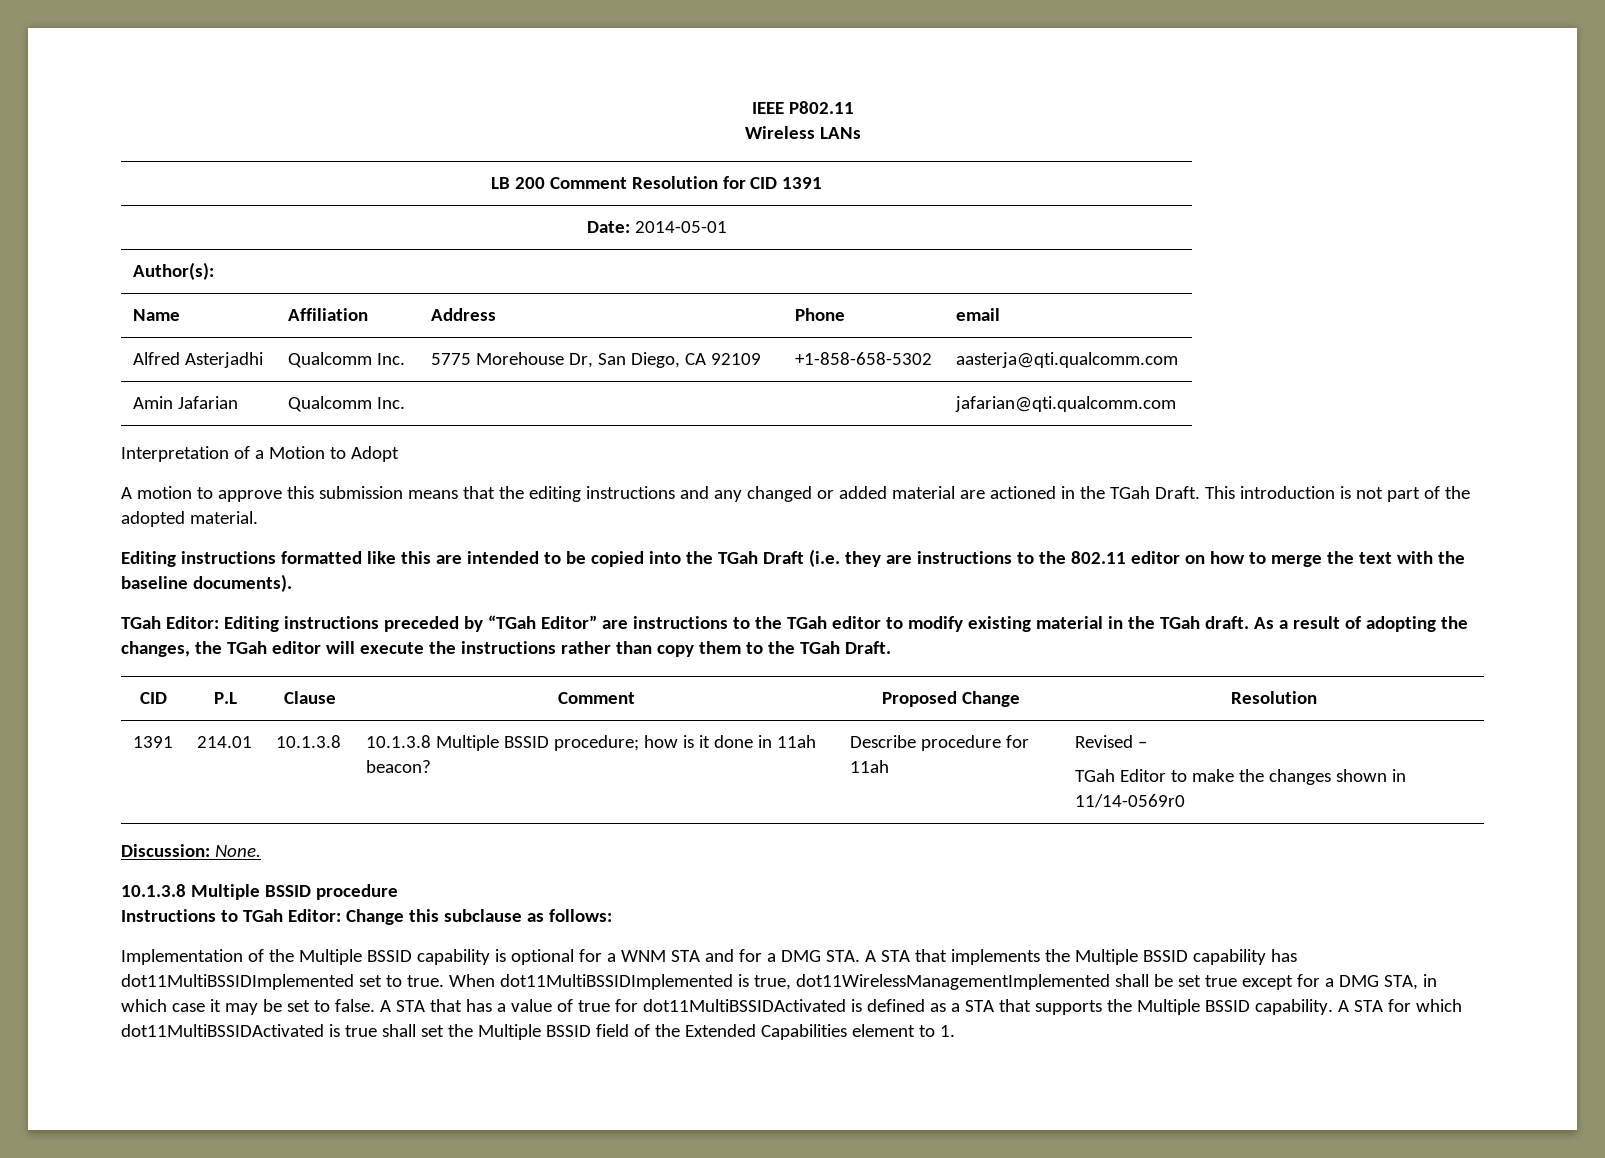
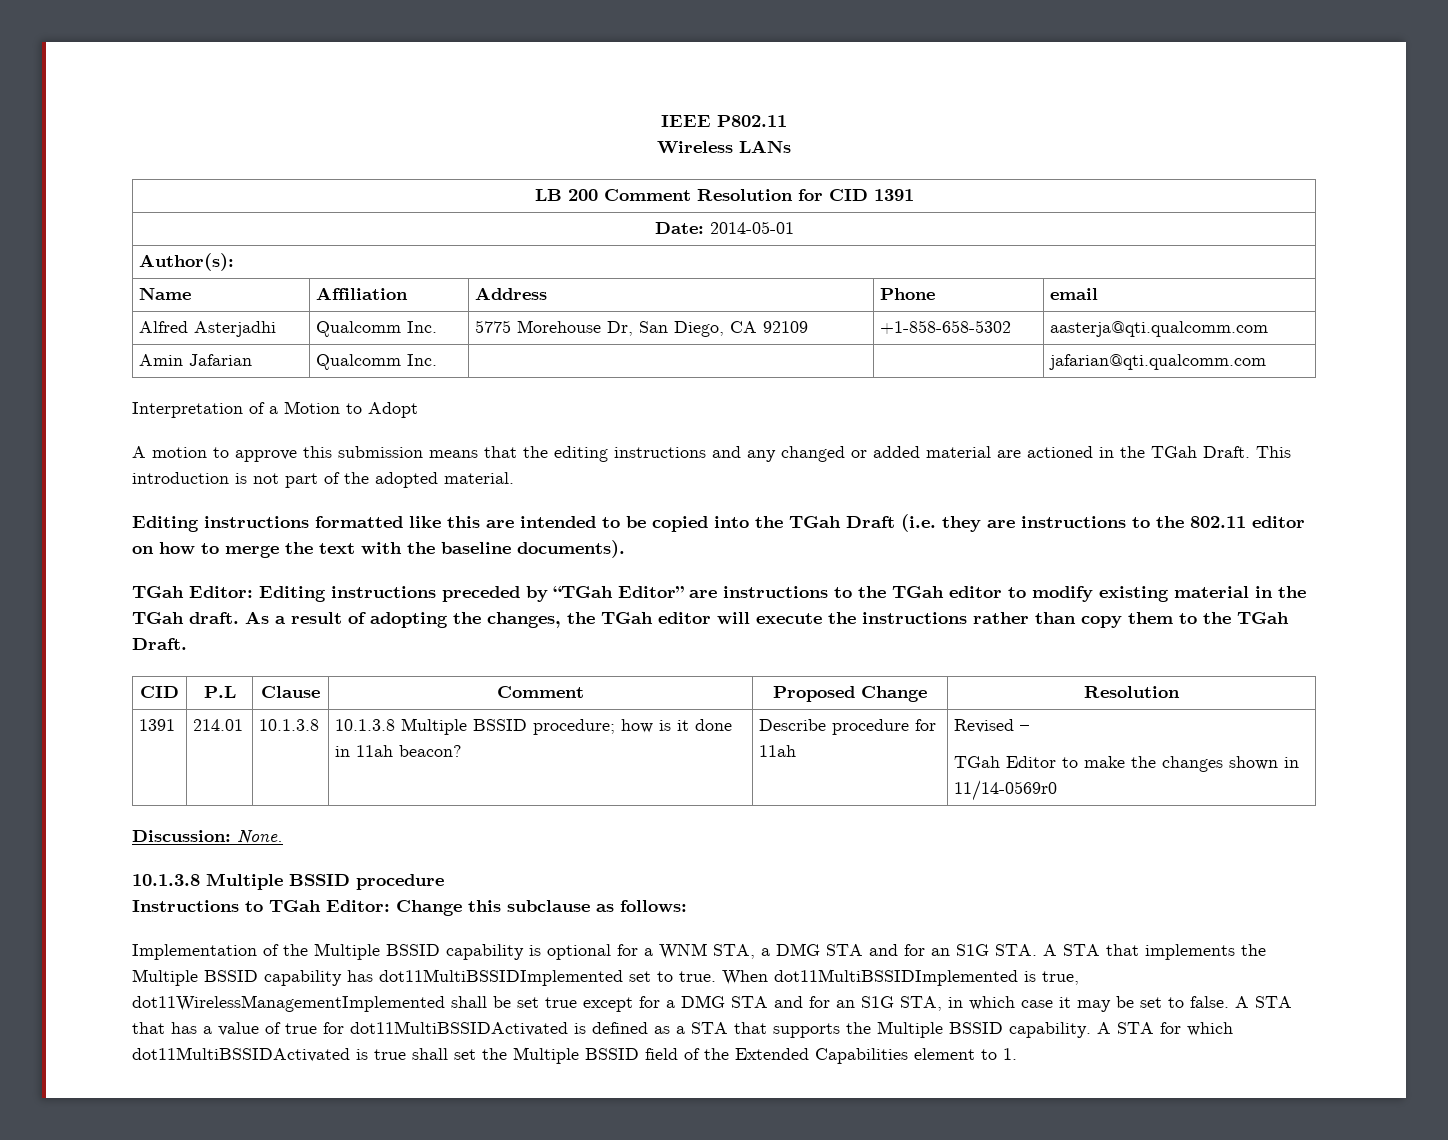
- Implementation of the Multiple BSSID capability is optional for a WNM STA and for a DMG STA. A STA that implements the Multiple BSSID capability has dot11MultiBSSIDImplemented set to true.
+ Implementation of the Multiple BSSID capability is optional for a WNM STA, a DMG STA and for an S1G STA. A STA that implements the Multiple BSSID capability has dot11MultiBSSIDImplemented set to true.
- When dot11MultiBSSIDImplemented is true, dot11WirelessManagementImplemented shall be set true except for a DMG STA, in which case it may be set to false.
+ When dot11MultiBSSIDImplemented is true, dot11WirelessManagementImplemented shall be set true except for a DMG STA and for an S1G STA, in which case it may be set to false.

